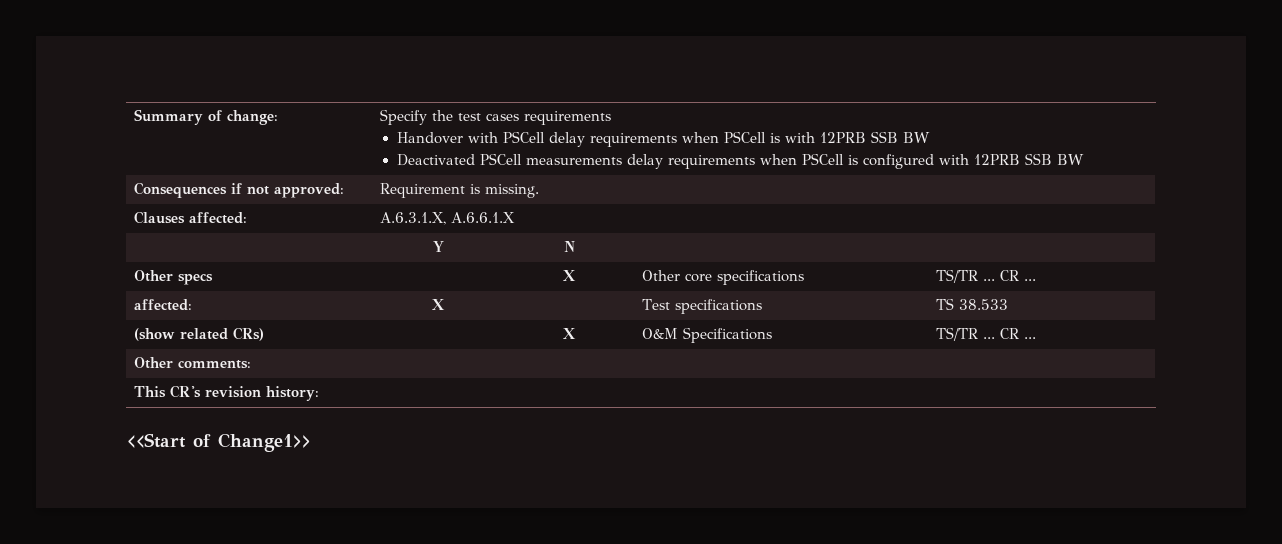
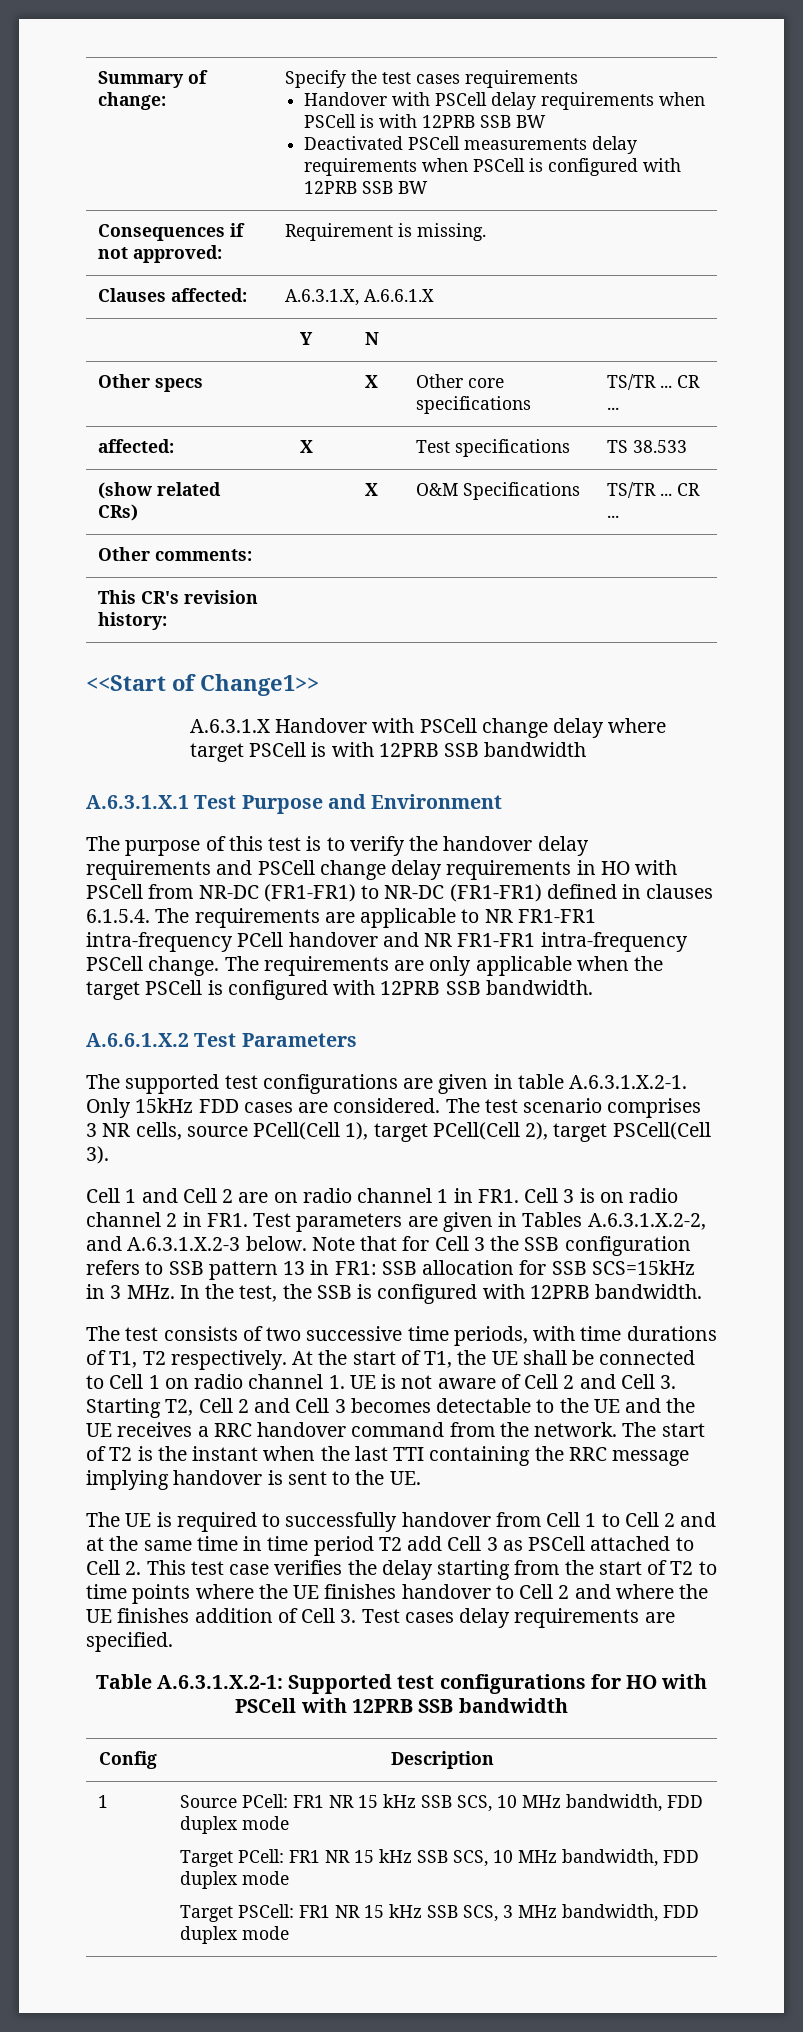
+ A.6.3.1.X Handover with PSCell change delay where target PSCell is with 12PRB SSB bandwidth
+ A.6.3.1.X.1 Test Purpose and Environment
+ The purpose of this test is to verify the handover delay requirements and PSCell change delay requirements in HO with PSCell from NR-DC (FR1-FR1) to NR-DC (FR1-FR1) defined in clauses 6.1.5.4. The requirements are applicable to NR FR1-FR1 intra-frequency PCell handover and NR FR1-FR1 intra-frequency PSCell change. The requirements are only applicable when the target PSCell is configured with 12PRB SSB bandwidth.
+ A.6.6.1.X.2 Test Parameters
+ The supported test configurations are given in table A.6.3.1.X.2-1. Only 15kHz FDD cases are considered. The test scenario comprises 3 NR cells, source PCell(Cell 1), target PCell(Cell 2), target PSCell(Cell 3).
+ Cell 1 and Cell 2 are on radio channel 1 in FR1. Cell 3 is on radio channel 2 in FR1. Test parameters are given in Tables A.6.3.1.X.2-2, and A.6.3.1.X.2-3 below. Note that for Cell 3 the SSB configuration refers to SSB pattern 13 in FR1: SSB allocation for SSB SCS=15kHz in 3 MHz. In the test, the SSB is configured with 12PRB bandwidth.
+ The test consists of two successive time periods, with time durations of T1, T2 respectively. At the start of T1, the UE shall be connected to Cell 1 on radio channel 1. UE is not aware of Cell 2 and Cell 3. Starting T2, Cell 2 and Cell 3 becomes detectable to the UE and the UE receives a RRC handover command from the network. The start of T2 is the instant when the last TTI containing the RRC message implying handover is sent to the UE.
+ The UE is required to successfully handover from Cell 1 to Cell 2 and at the same time in time period T2 add Cell 3 as PSCell attached to Cell 2. This test case verifies the delay starting from the start of T2 to time points where the UE finishes handover to Cell 2 and where the UE finishes addition of Cell 3. Test cases delay requirements are specified.
+ Table A.6.3.1.X.2-1: Supported test configurations for HO with PSCell with 12PRB SSB bandwidth
+ Config | Description
+ 1 | Source PCell: FR1 NR 15 kHz SSB SCS, 10 MHz bandwidth, FDD duplex mode
+ Target PCell: FR1 NR 15 kHz SSB SCS, 10 MHz bandwidth, FDD duplex mode
+ Target PSCell: FR1 NR 15 kHz SSB SCS, 3 MHz bandwidth, FDD duplex mode

